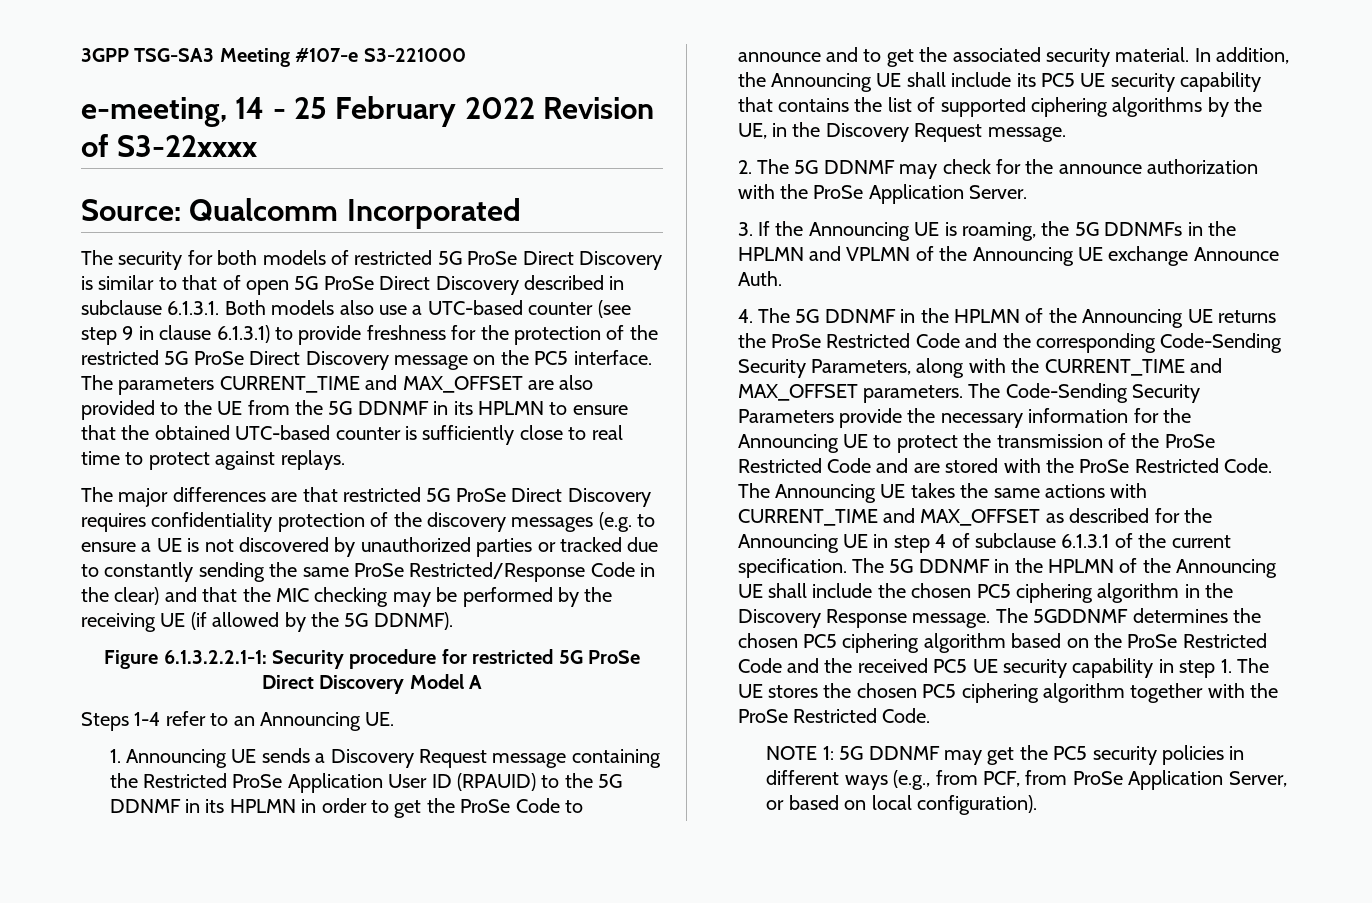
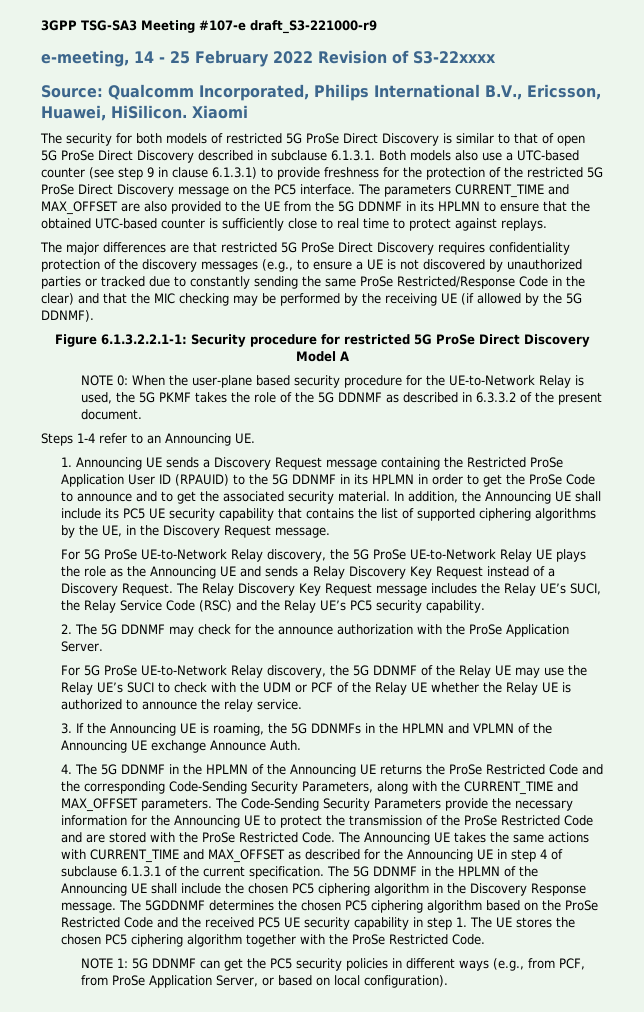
- 3GPP TSG-SA3 Meeting #107-e S3-221000
+ 3GPP TSG-SA3 Meeting #107-e draft_S3-221000-r9
- Source: Qualcomm Incorporated
+ Source: Qualcomm Incorporated, Philips International B.V., Ericsson, Huawei, HiSilicon. Xiaomi
- The major differences are that restricted 5G ProSe Direct Discovery requires confidentiality protection of the discovery messages (e.g. to ensure a UE is not discovered by unauthorized parties or tracked due to constantly sending the same ProSe Restricted/Response Code in the clear) and that the MIC checking may be performed by the receiving UE (if allowed by the 5G DDNMF).
+ The major differences are that restricted 5G ProSe Direct Discovery requires confidentiality protection of the discovery messages (e.g., to ensure a UE is not discovered by unauthorized parties or tracked due to constantly sending the same ProSe Restricted/Response Code in the clear) and that the MIC checking may be performed by the receiving UE (if allowed by the 5G DDNMF).
+ NOTE 0: When the user-plane based security procedure for the UE-to-Network Relay is used, the 5G PKMF takes the role of the 5G DDNMF as described in 6.3.3.2 of the present document.
+ For 5G ProSe UE-to-Network Relay discovery, the 5G ProSe UE-to-Network Relay UE plays the role as the Announcing UE and sends a Relay Discovery Key Request instead of a Discovery Request. The Relay Discovery Key Request message includes the Relay UE’s SUCI, the Relay Service Code (RSC) and the Relay UE’s PC5 security capability.
+ For 5G ProSe UE-to-Network Relay discovery, the 5G DDNMF of the Relay UE may use the Relay UE’s SUCI to check with the UDM or PCF of the Relay UE whether the Relay UE is authorized to announce the relay service.
- NOTE 1: 5G DDNMF may get the PC5 security policies in different ways (e.g., from PCF, from ProSe Application Server, or based on local configuration).
+ NOTE 1: 5G DDNMF can get the PC5 security policies in different ways (e.g., from PCF, from ProSe Application Server, or based on local configuration).

